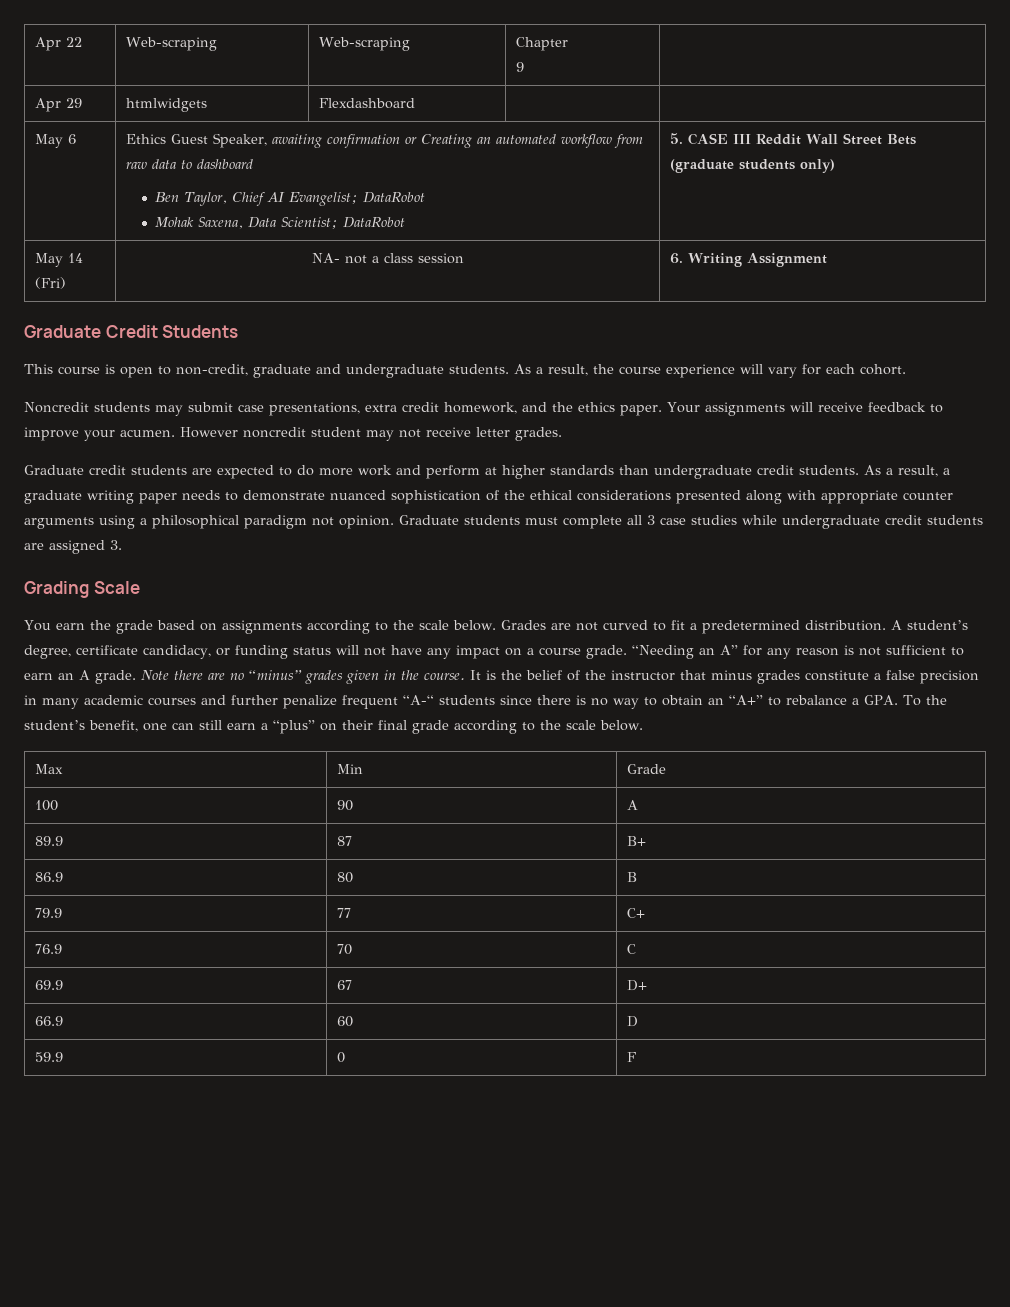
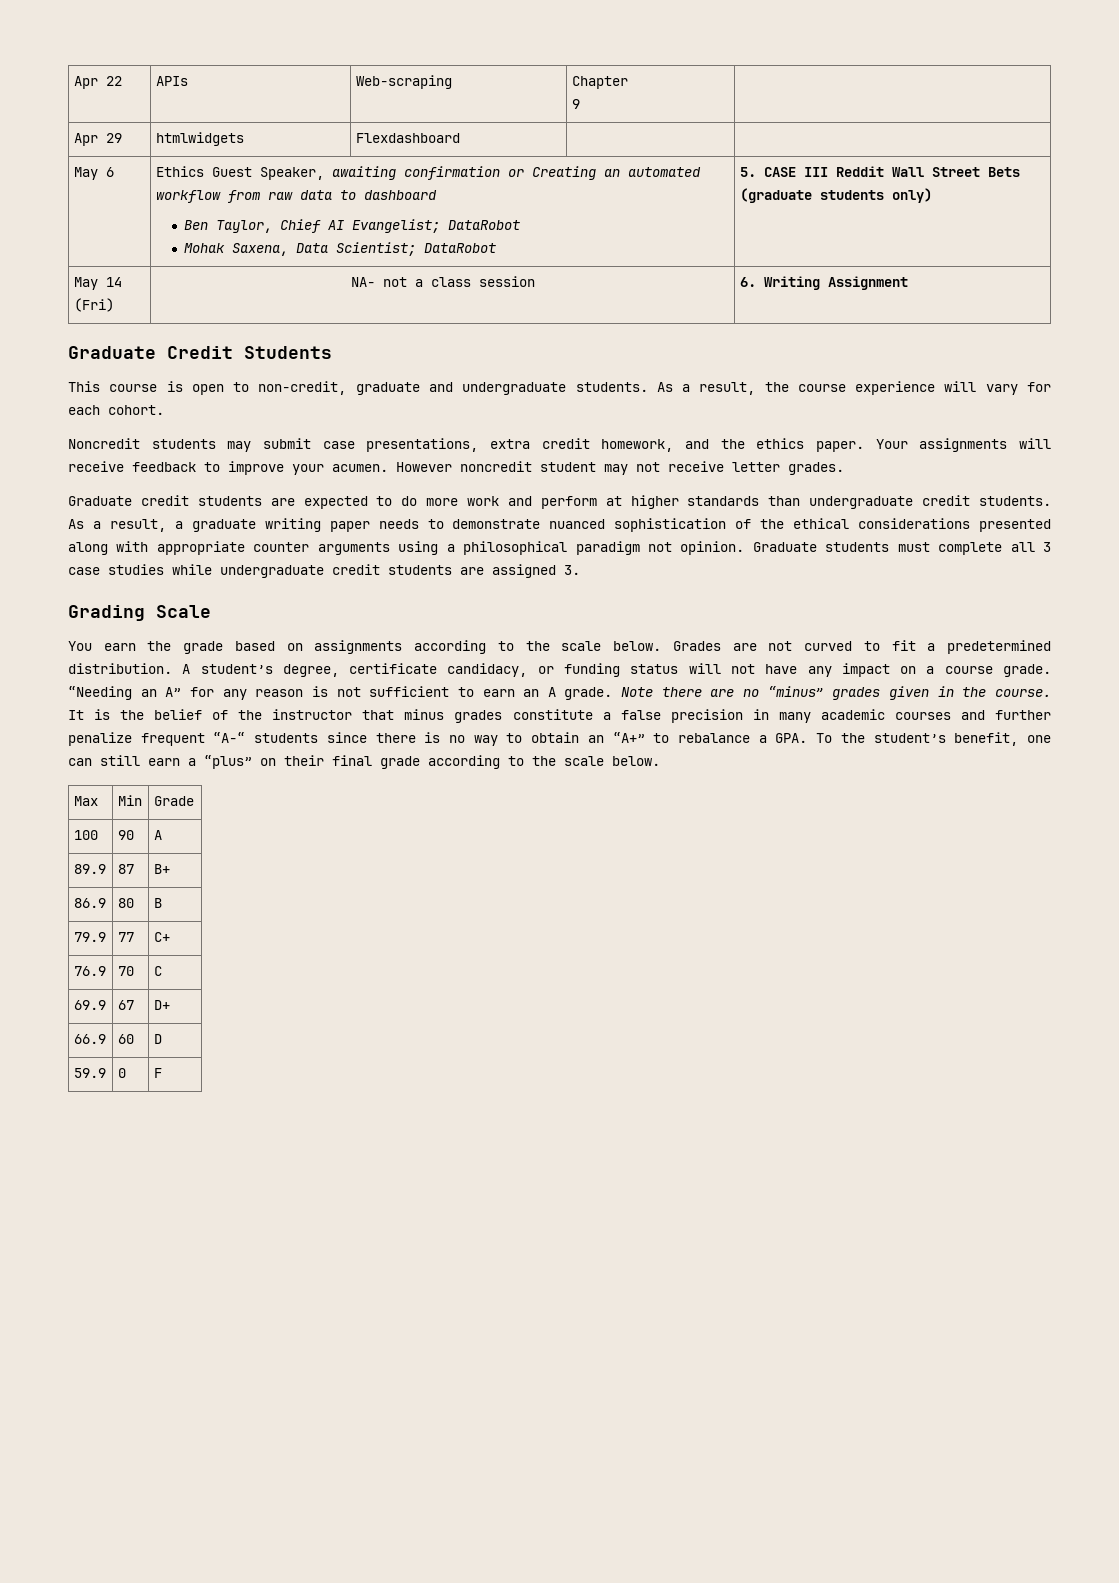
- Apr 22 | Web-scraping | Web-scraping | Chapter
+ Apr 22 | APIs | Web-scraping | Chapter

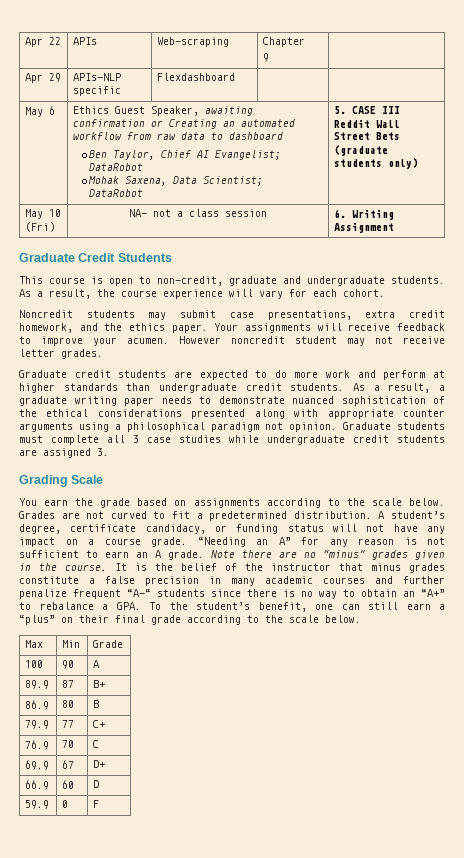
- Apr 29 | htmlwidgets | Flexdashboard | |
+ Apr 29 | APIs-NLP specific | Flexdashboard | |
- May 14 (Fri) | NA- not a class session | 6. Writing Assignment
+ May 10 (Fri) | NA- not a class session | 6. Writing Assignment

